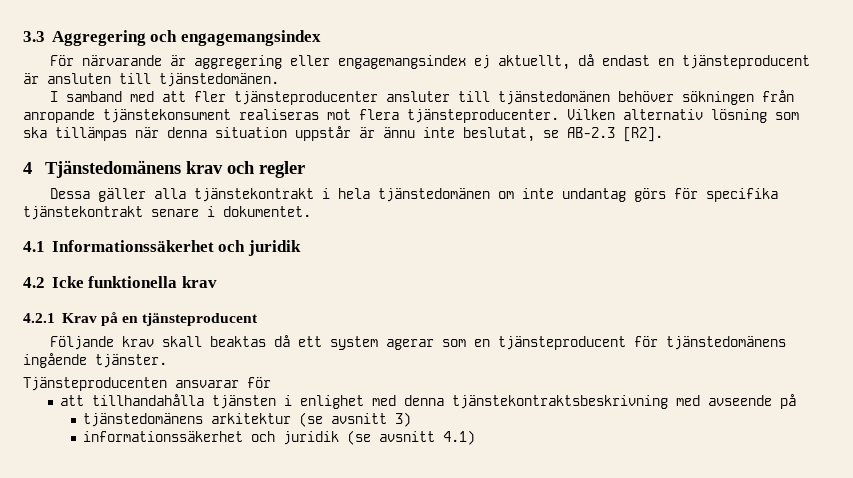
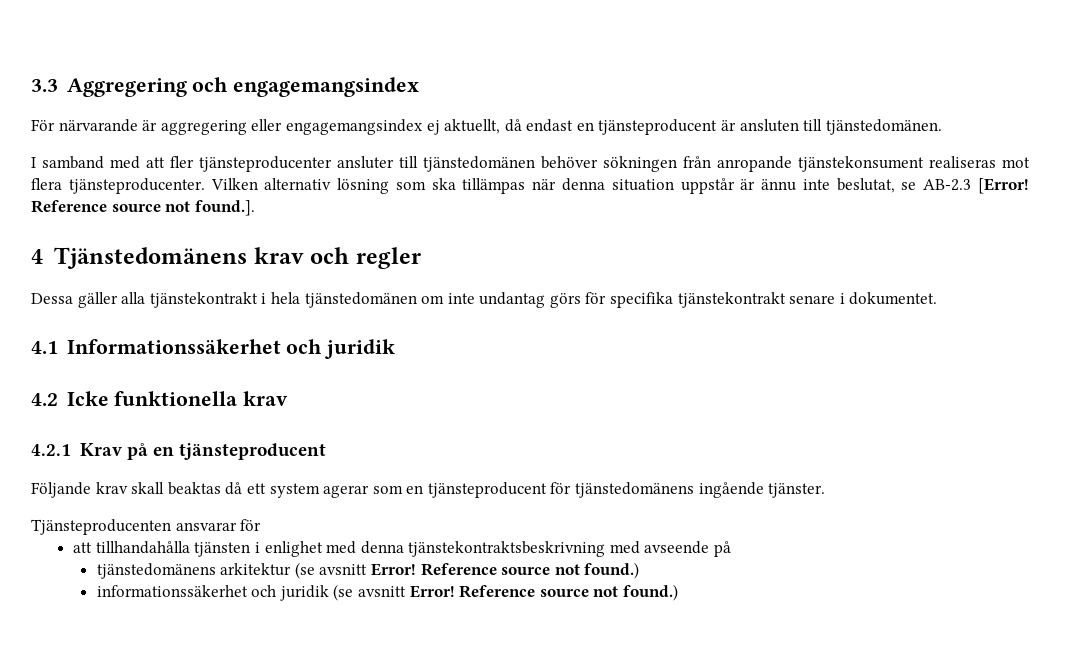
- Vilken alternativ lösning som ska tillämpas när denna situation uppstår är ännu inte beslutat, se AB-2.3 [R2].
+ Vilken alternativ lösning som ska tillämpas när denna situation uppstår är ännu inte beslutat, se AB-2.3 [Error! Reference source not found.].
- tjänstedomänens arkitektur (se avsnitt 3)
+ tjänstedomänens arkitektur (se avsnitt Error! Reference source not found.)
- informationssäkerhet och juridik (se avsnitt 4.1)
+ informationssäkerhet och juridik (se avsnitt Error! Reference source not found.)

